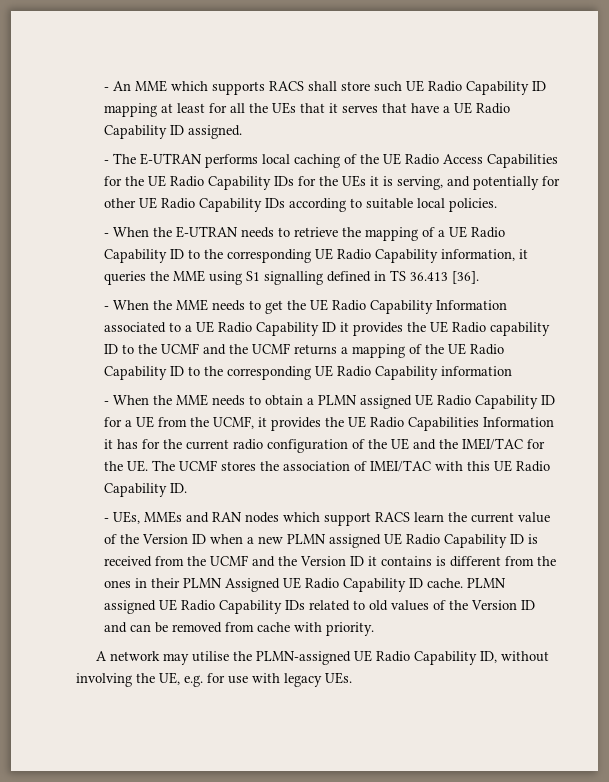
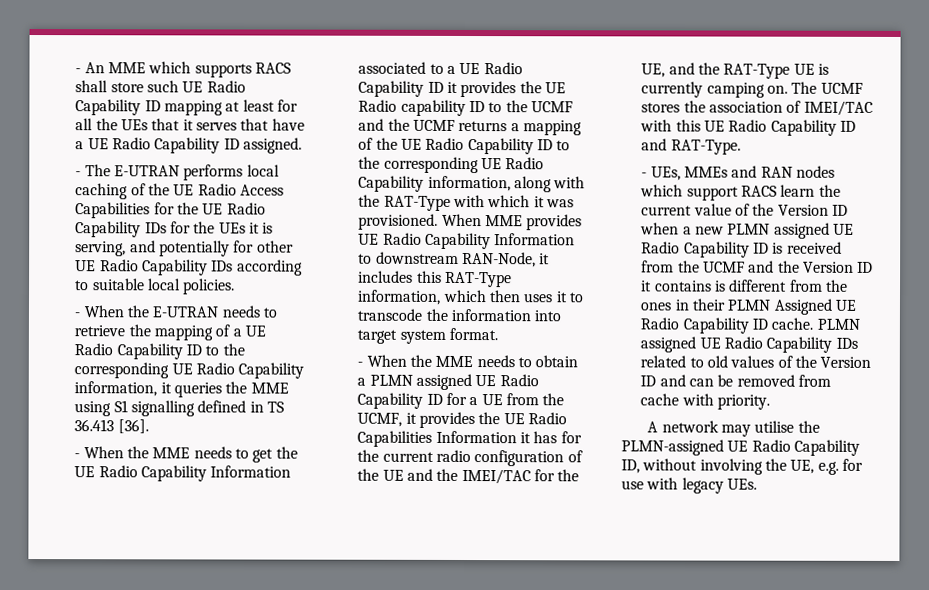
- - When the MME needs to get the UE Radio Capability Information associated to a UE Radio Capability ID it provides the UE Radio capability ID to the UCMF and the UCMF returns a mapping of the UE Radio Capability ID to the corresponding UE Radio Capability information
+ - When the MME needs to get the UE Radio Capability Information associated to a UE Radio Capability ID it provides the UE Radio capability ID to the UCMF and the UCMF returns a mapping of the UE Radio Capability ID to the corresponding UE Radio Capability information, along with the RAT-Type with which it was provisioned. When MME provides UE Radio Capability Information to downstream RAN-Node, it includes this RAT-Type information, which then uses it to transcode the information into target system format.
- - When the MME needs to obtain a PLMN assigned UE Radio Capability ID for a UE from the UCMF, it provides the UE Radio Capabilities Information it has for the current radio configuration of the UE and the IMEI/TAC for the UE. The UCMF stores the association of IMEI/TAC with this UE Radio Capability ID.
+ - When the MME needs to obtain a PLMN assigned UE Radio Capability ID for a UE from the UCMF, it provides the UE Radio Capabilities Information it has for the current radio configuration of the UE and the IMEI/TAC for the UE, and the RAT-Type UE is currently camping on. The UCMF stores the association of IMEI/TAC with this UE Radio Capability ID and RAT-Type.

